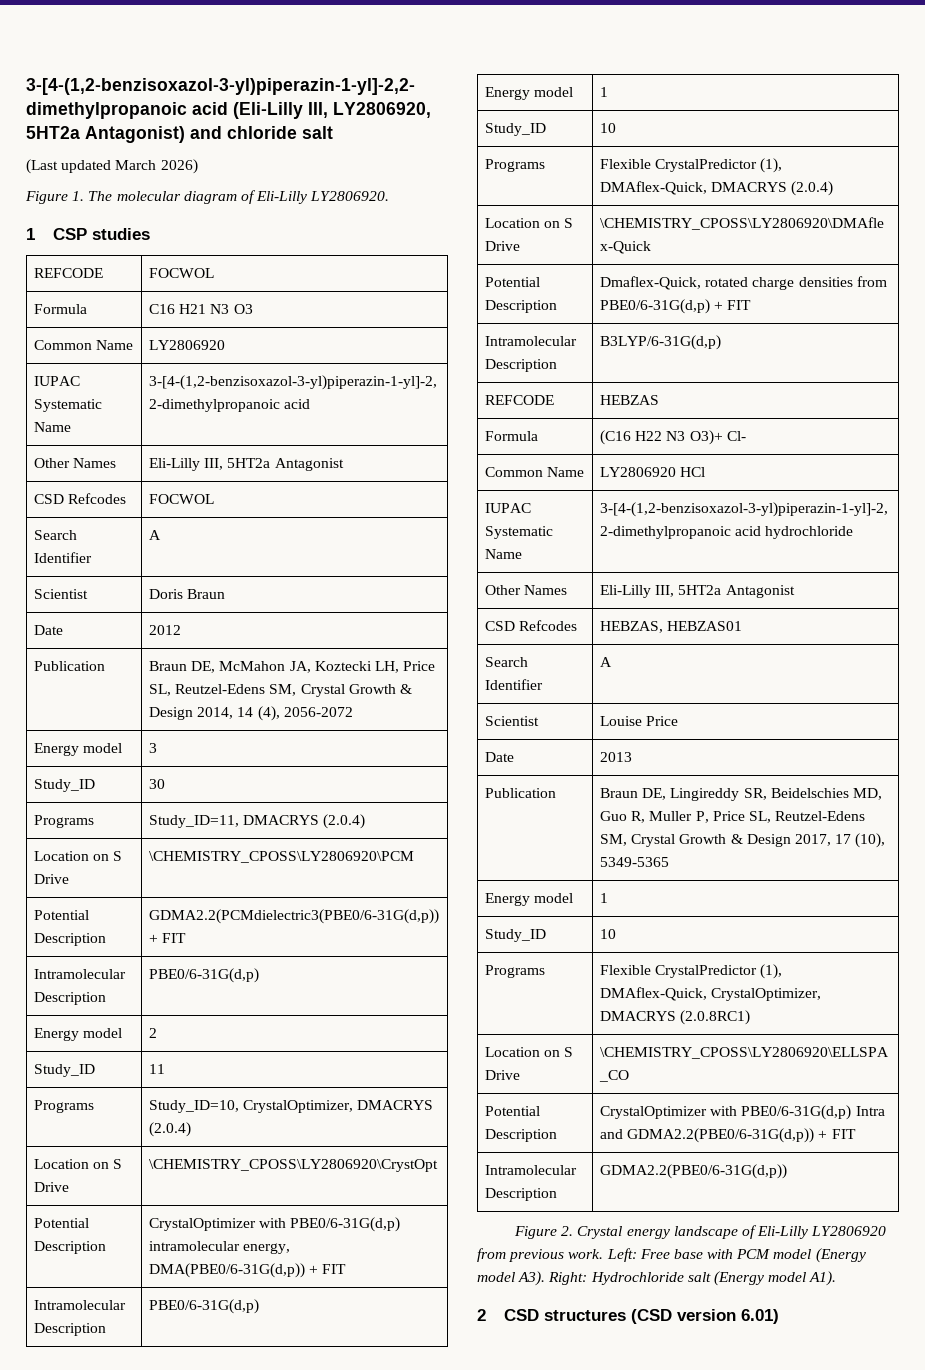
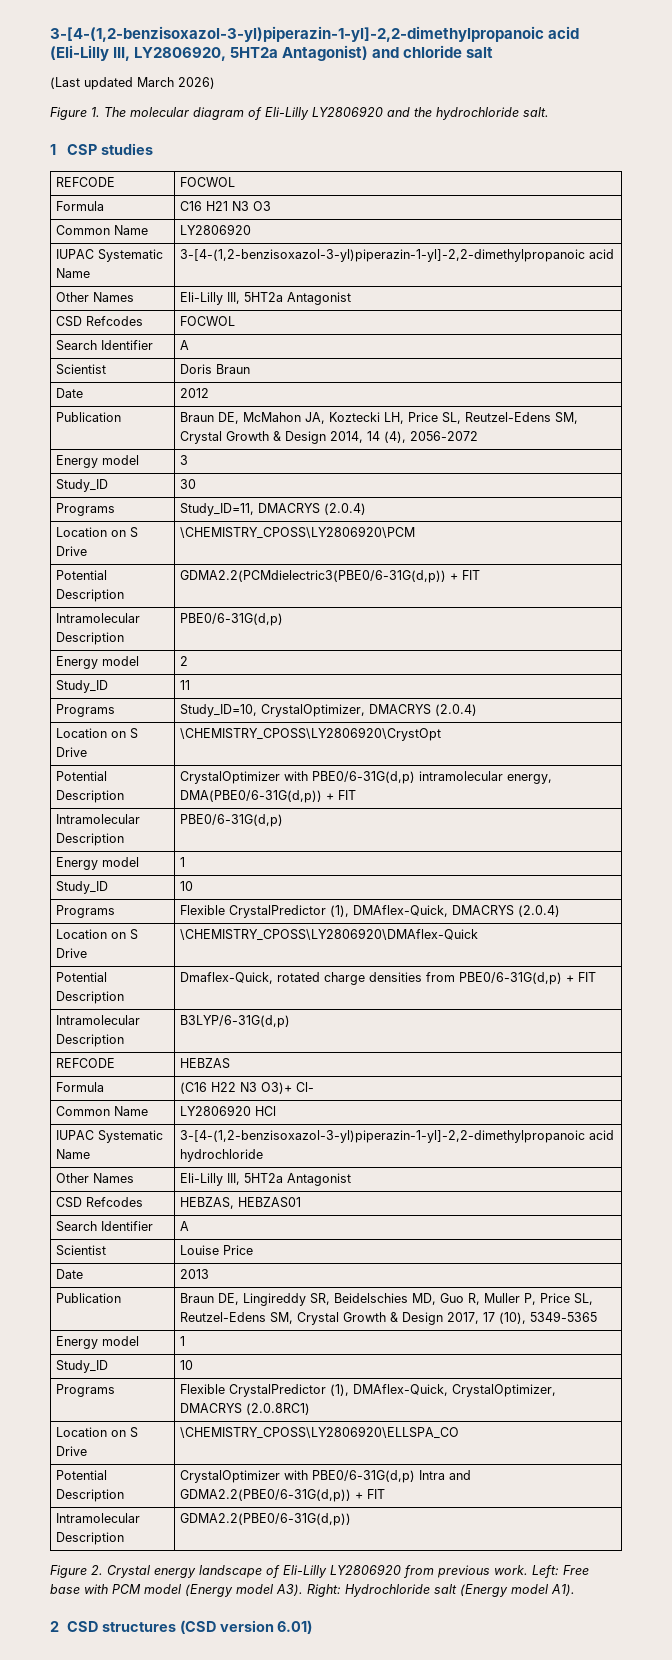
- Figure 1. The molecular diagram of Eli-Lilly LY2806920.
+ Figure 1. The molecular diagram of Eli-Lilly LY2806920 and the hydrochloride salt.

